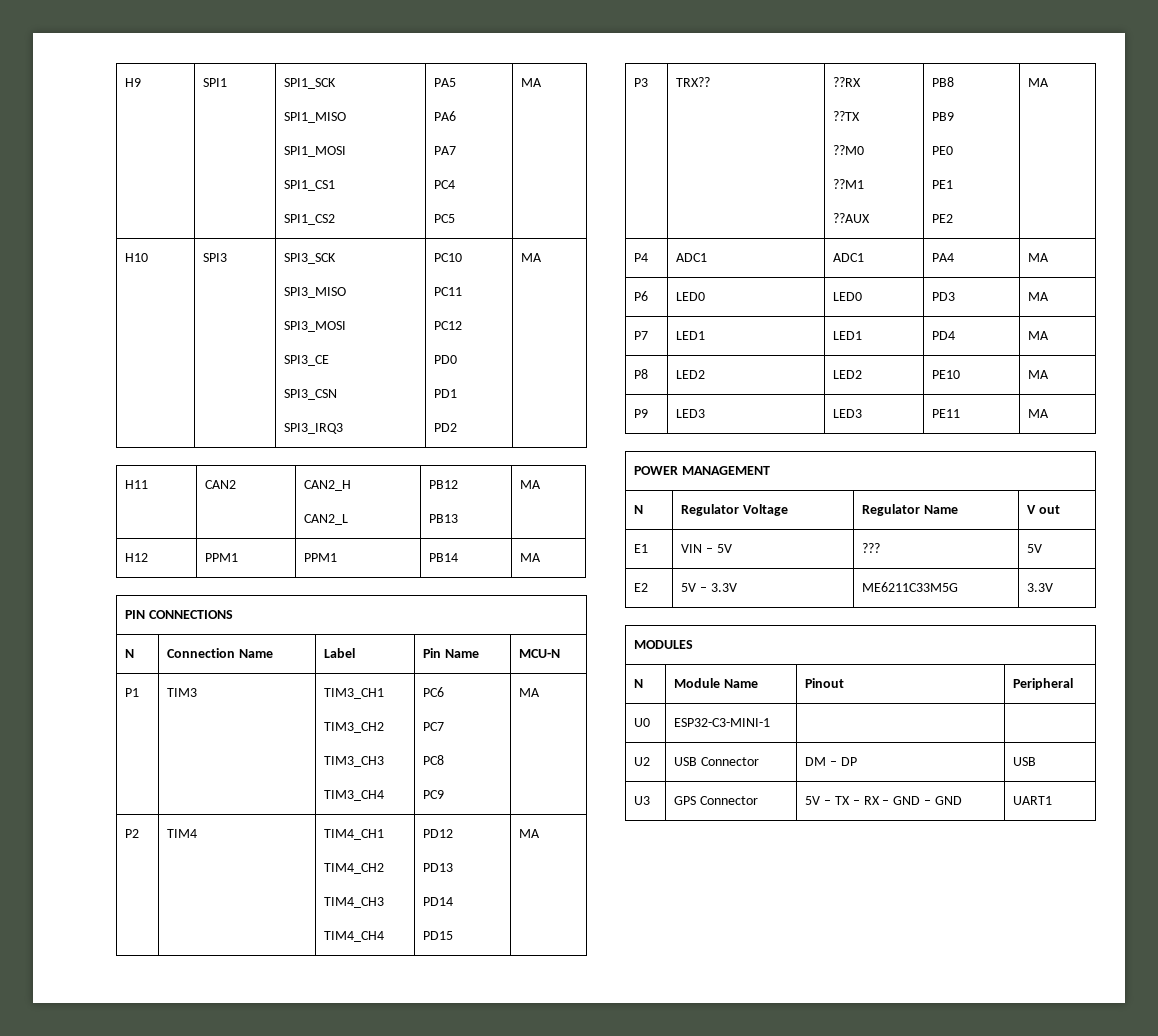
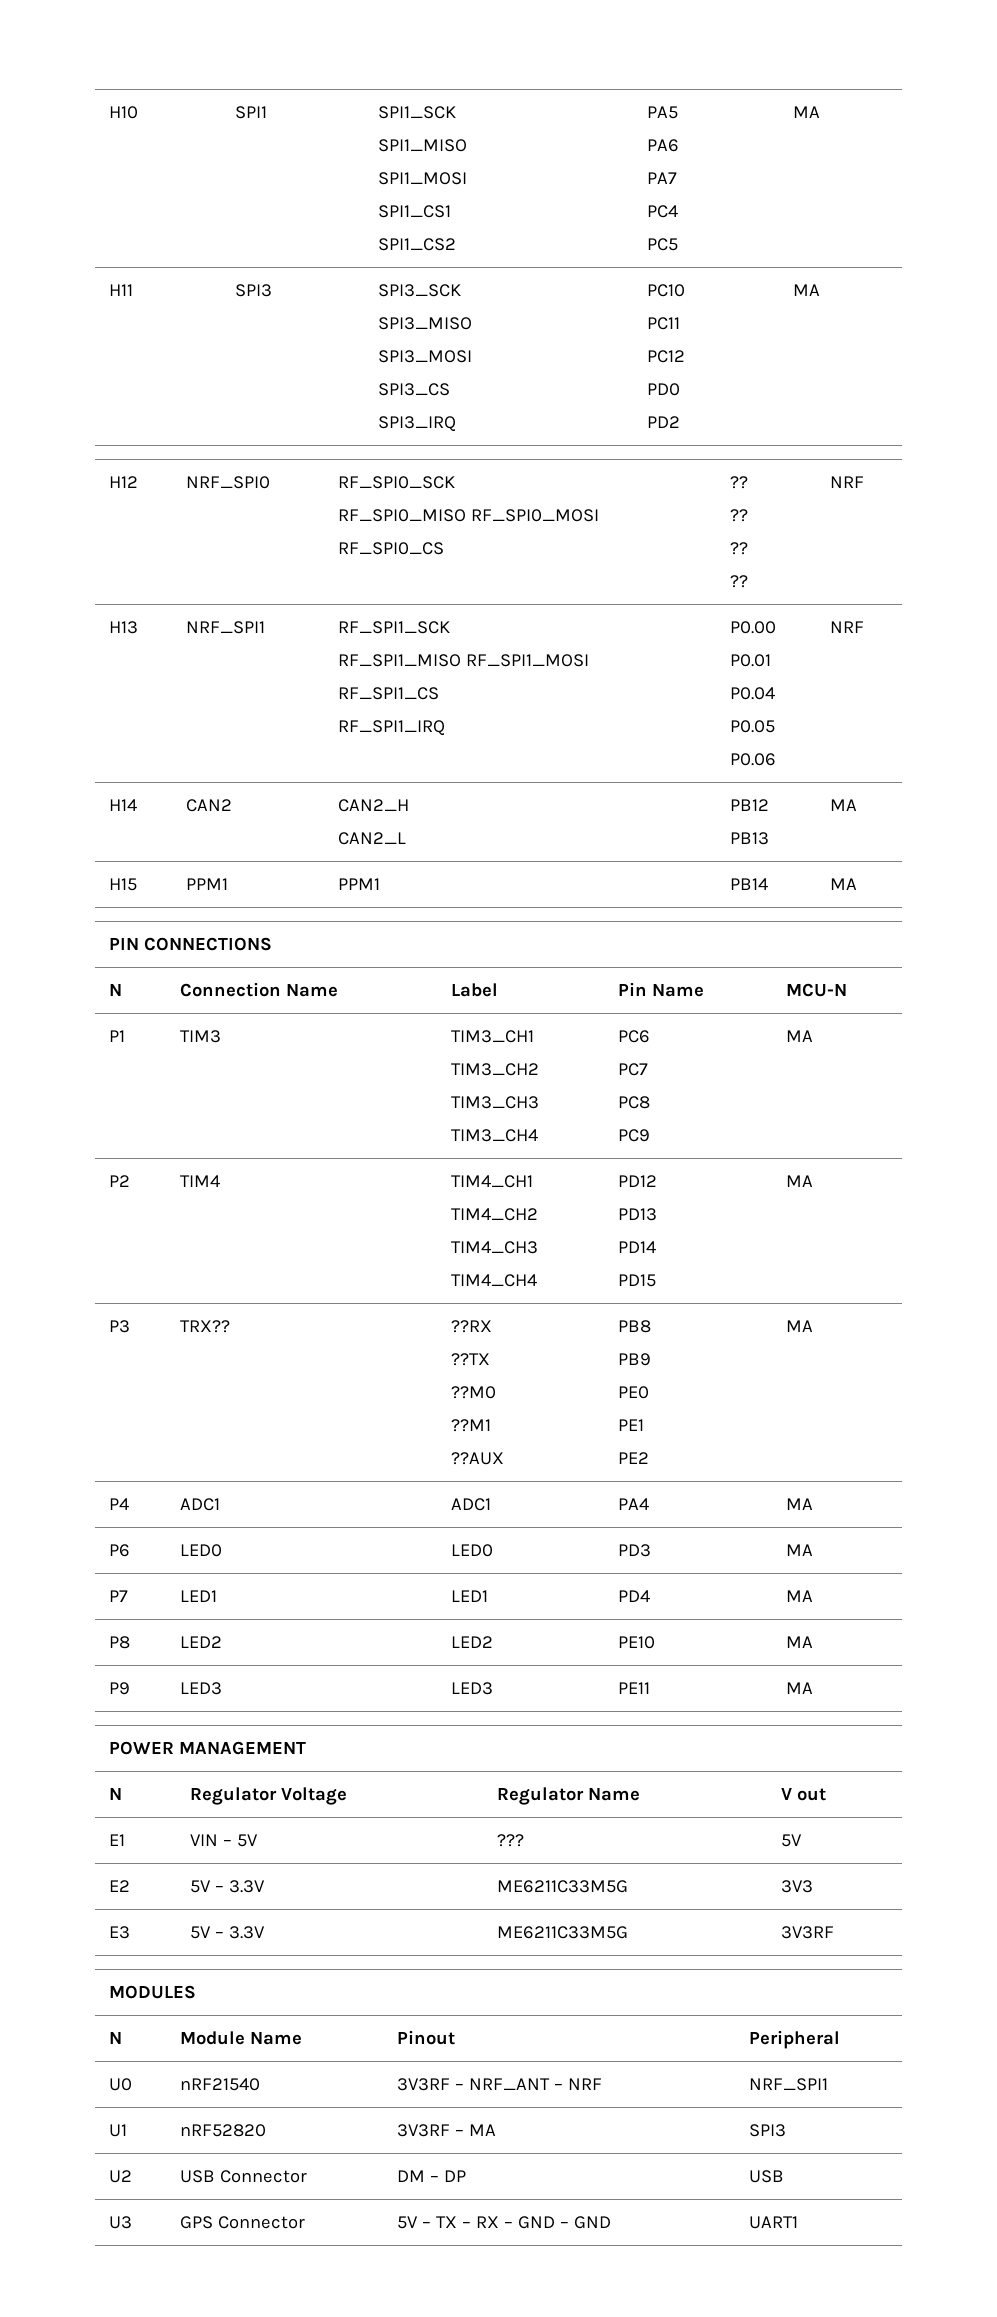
- H9 | SPI1 | SPI1_SCK
+ H10 | SPI1 | SPI1_SCK
- H10 | SPI3 | SPI3_SCK
+ H11 | SPI3 | SPI3_SCK
  SPI3_MISO
  SPI3_MOSI
- SPI3_CE
- SPI3_CSN
- SPI3_IRQ3 | PC10
+ SPI3_CS
+ SPI3_IRQ | PC10
  PC11
  PC12
  PD0
- PD1
- H11 | CAN2 | CAN2_H
+ H12 | NRF_SPI0 | RF_SPI0_SCK
+ RF_SPI0_MISO RF_SPI0_MOSI
+ RF_SPI0_CS | ??
+ ??
+ ??
+ ?? | NRF
+ H13 | NRF_SPI1 | RF_SPI1_SCK
+ RF_SPI1_MISO RF_SPI1_MOSI
+ RF_SPI1_CS
+ RF_SPI1_IRQ | P0.00
+ P0.01
+ P0.04
+ P0.05
+ P0.06 | NRF
+ H14 | CAN2 | CAN2_H
- H12 | PPM1 | PPM1 | PB14 | MA
+ H15 | PPM1 | PPM1 | PB14 | MA
- E2 | 5V – 3.3V | ME6211C33M5G | 3.3V
+ E2 | 5V – 3.3V | ME6211C33M5G | 3V3
+ E3 | 5V – 3.3V | ME6211C33M5G | 3V3RF
- U0 | ESP32-C3-MINI-1 | |
+ U0 | nRF21540 | 3V3RF – NRF_ANT – NRF | NRF_SPI1
+ U1 | nRF52820 | 3V3RF – MA | SPI3

